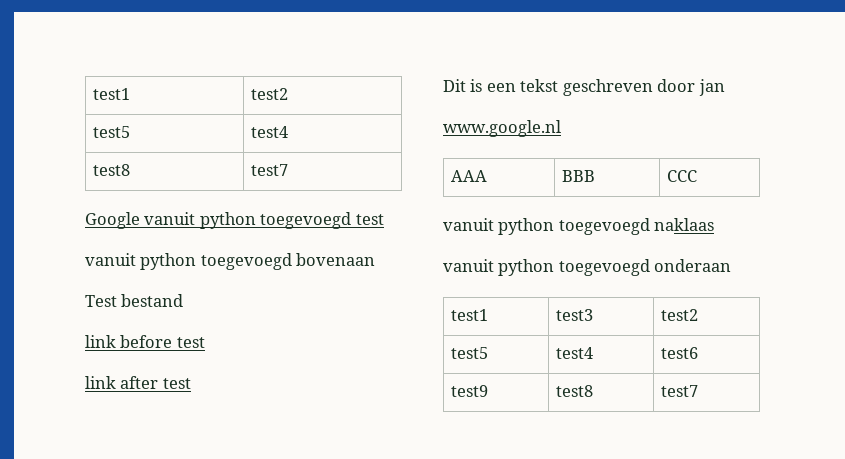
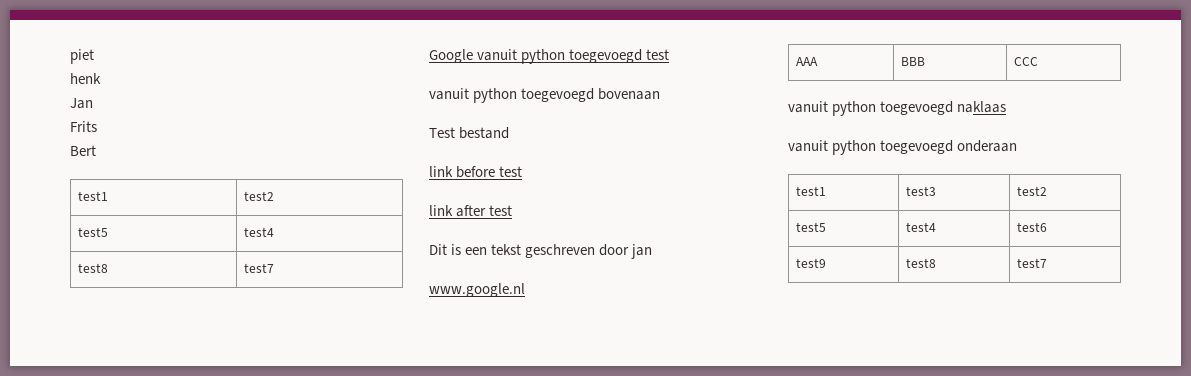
+ piet
+ henk
+ Jan
+ Frits
+ Bert

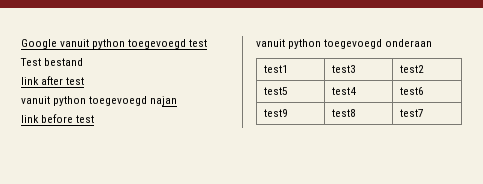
- piet
- henk
- Jan
- Frits
- Bert
- test1 | test2
- test5 | test4
- test8 | test7
- vanuit python toegevoegd bovenaan
- link before test
- Dit is een tekst geschreven door jan
- www.google.nl
- AAA | BBB | CCC
- vanuit python toegevoegd naklaas
+ vanuit python toegevoegd najan
+ link before test

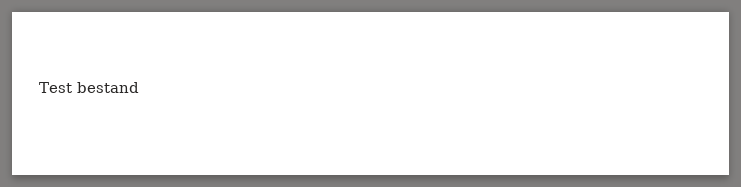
- Google vanuit python toegevoegd test
  Test bestand
- link after test
- vanuit python toegevoegd najan
- link before test
- vanuit python toegevoegd onderaan
- test1 | test3 | test2
- test5 | test4 | test6
- test9 | test8 | test7

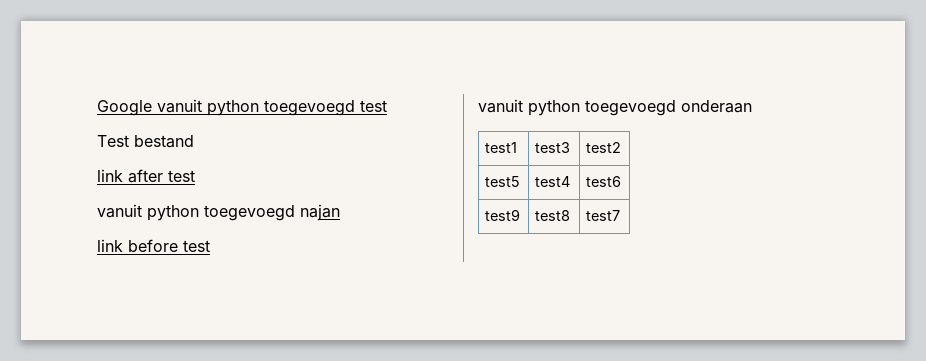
+ Google vanuit python toegevoegd test
  Test bestand
+ link after test
+ vanuit python toegevoegd najan
+ link before test
+ vanuit python toegevoegd onderaan
+ test1 | test3 | test2
+ test5 | test4 | test6
+ test9 | test8 | test7

